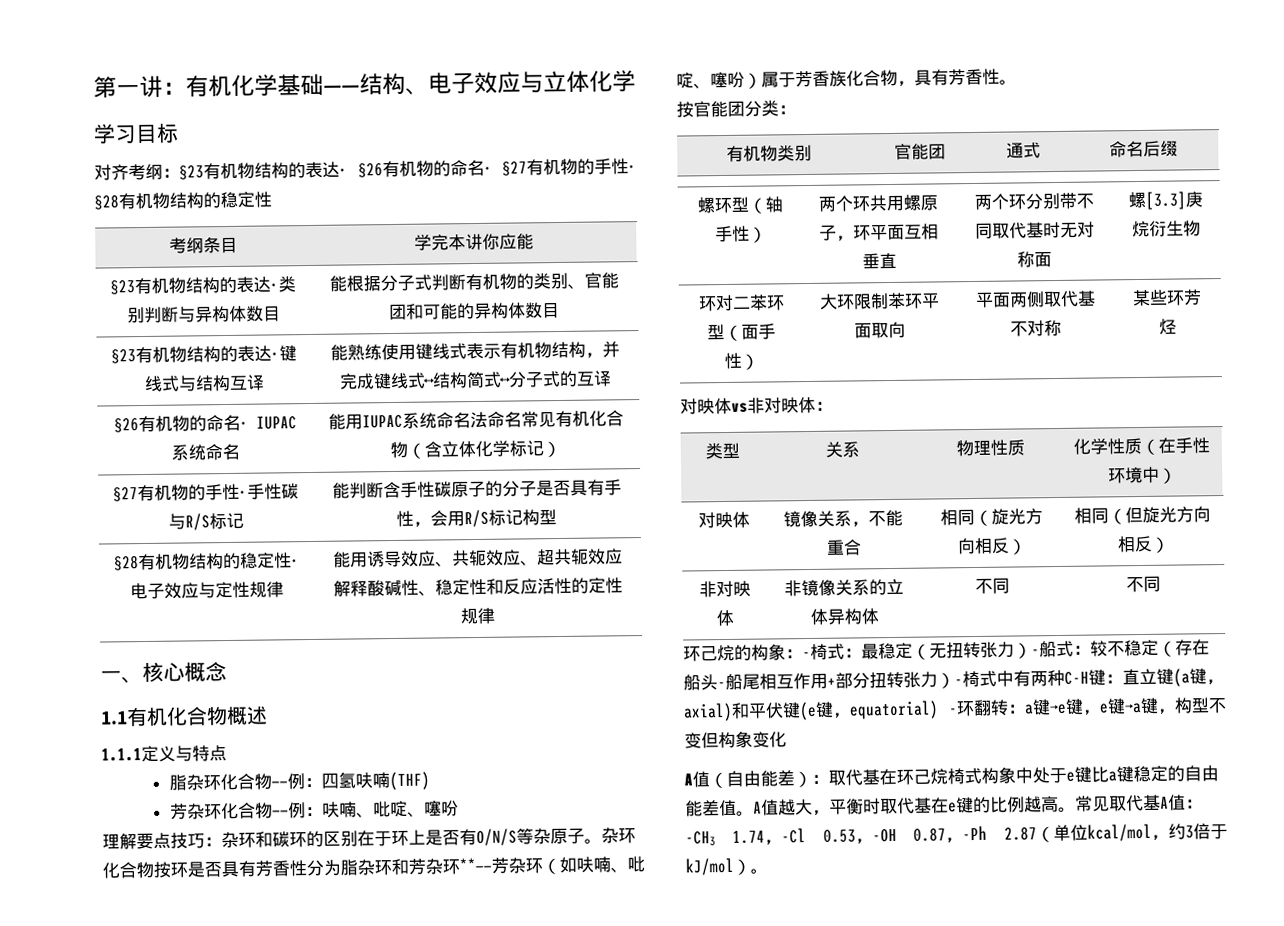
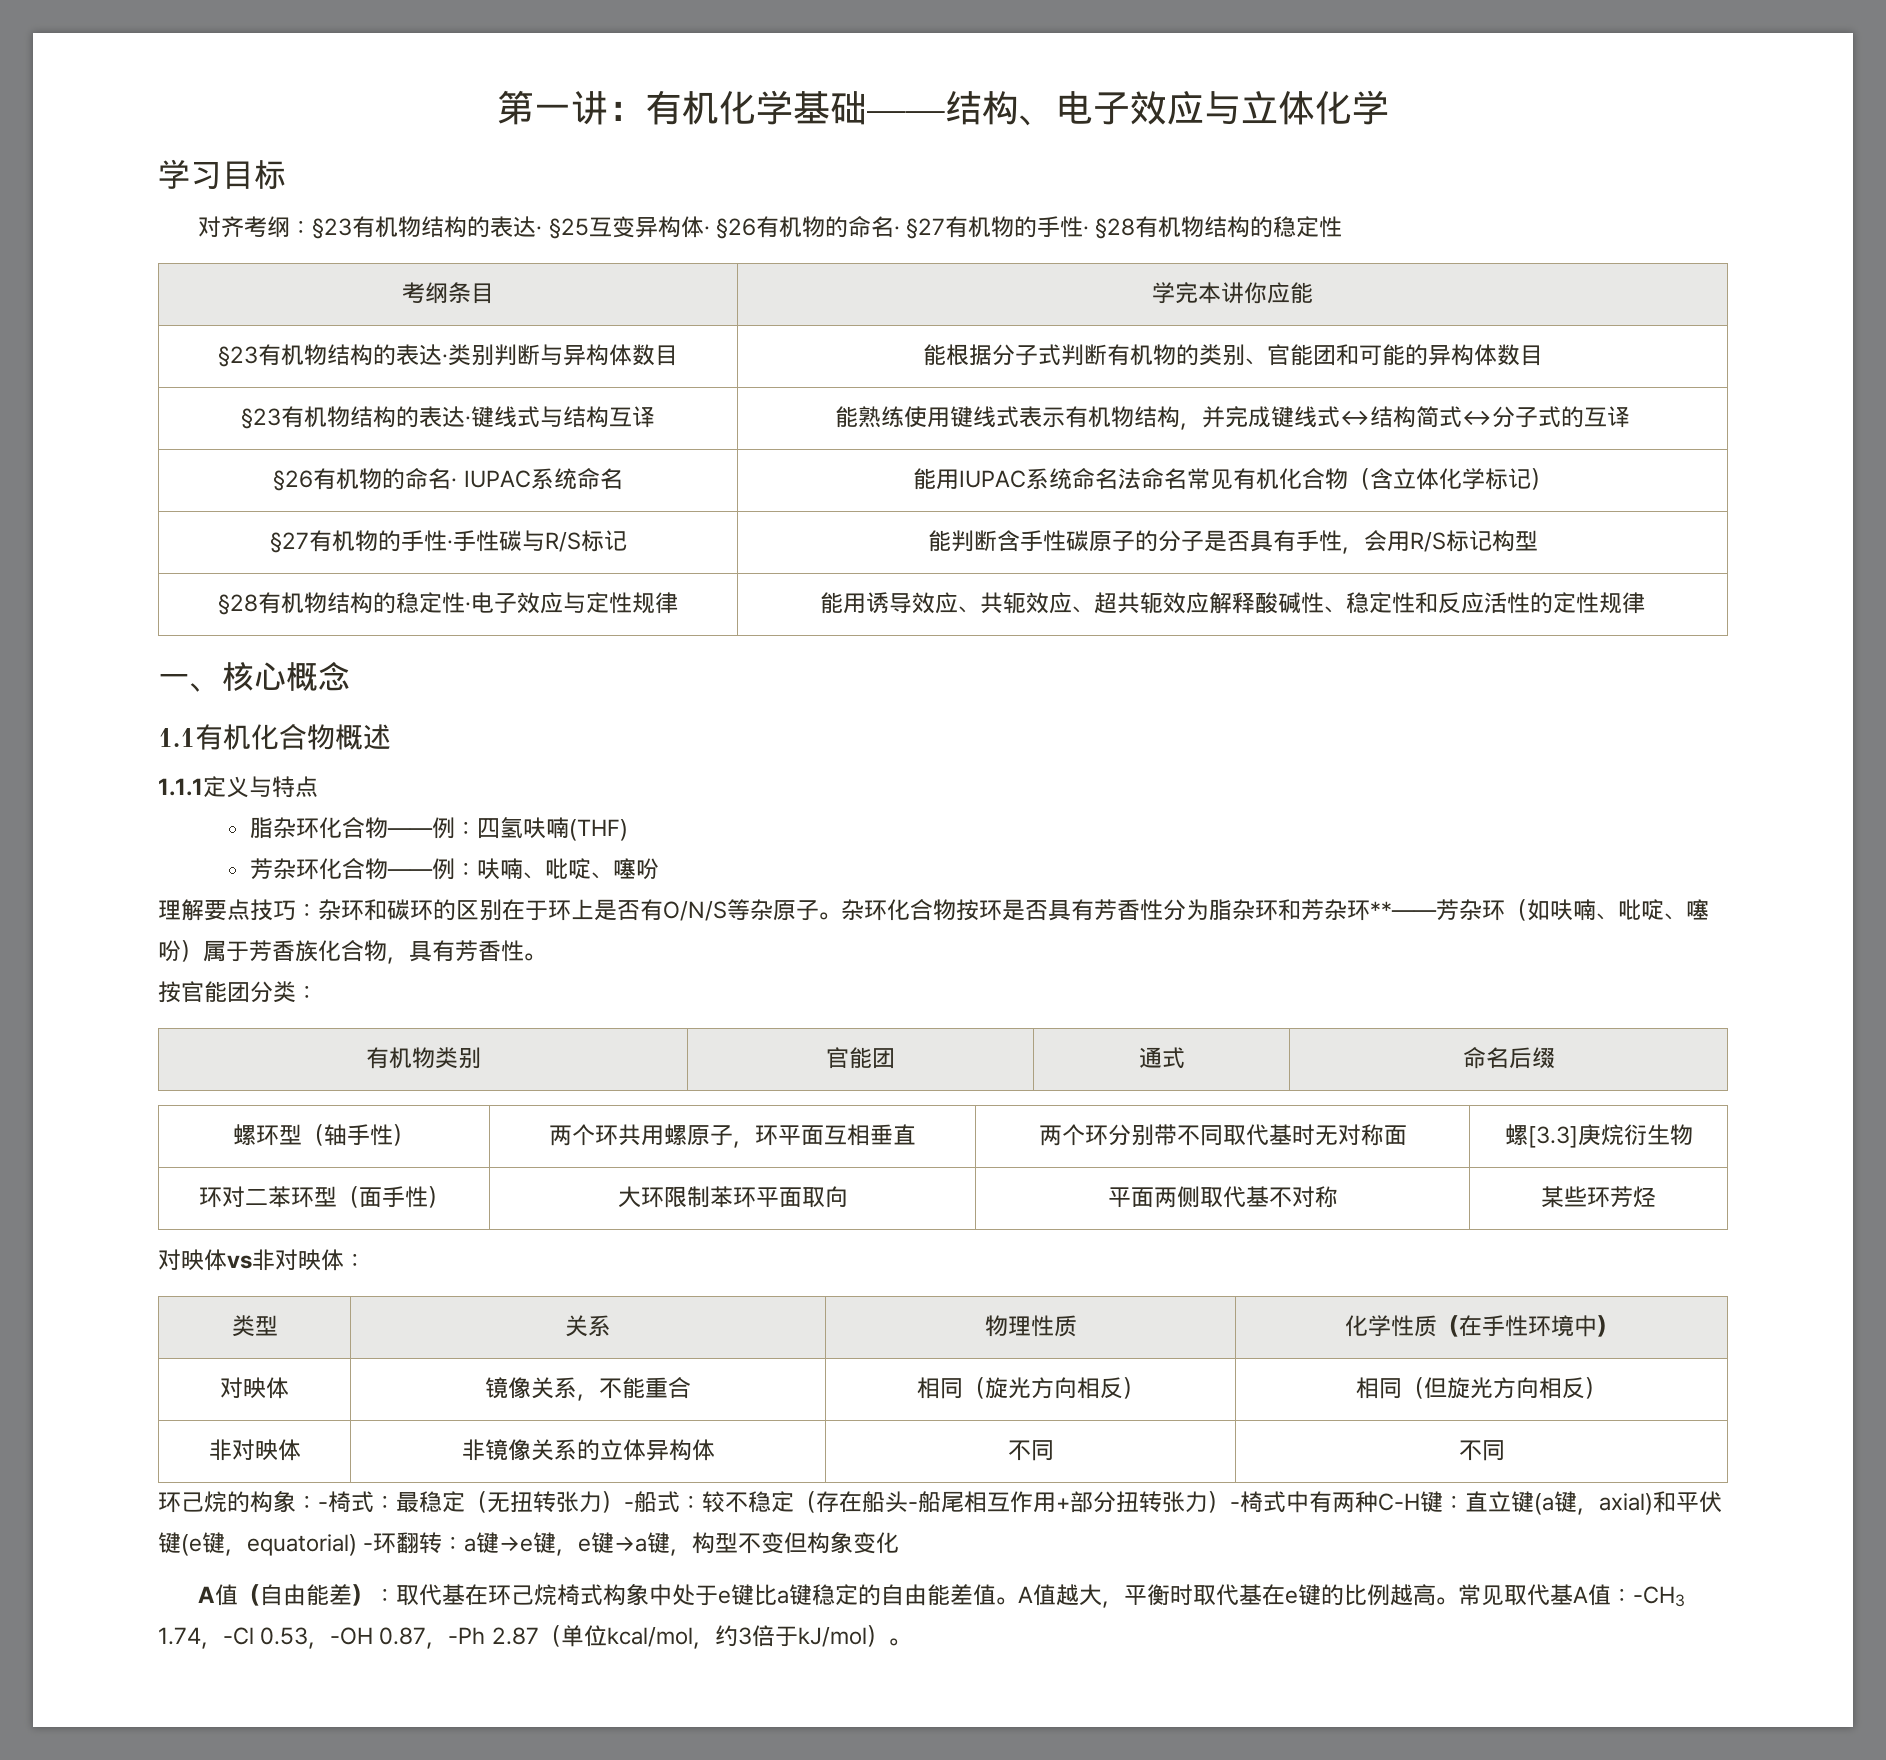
- 对齐考纲：§23有机物结构的表达· §26有机物的命名· §27有机物的手性· §28有机物结构的稳定性
+ 对齐考纲：§23有机物结构的表达· §25互变异构体· §26有机物的命名· §27有机物的手性· §28有机物结构的稳定性

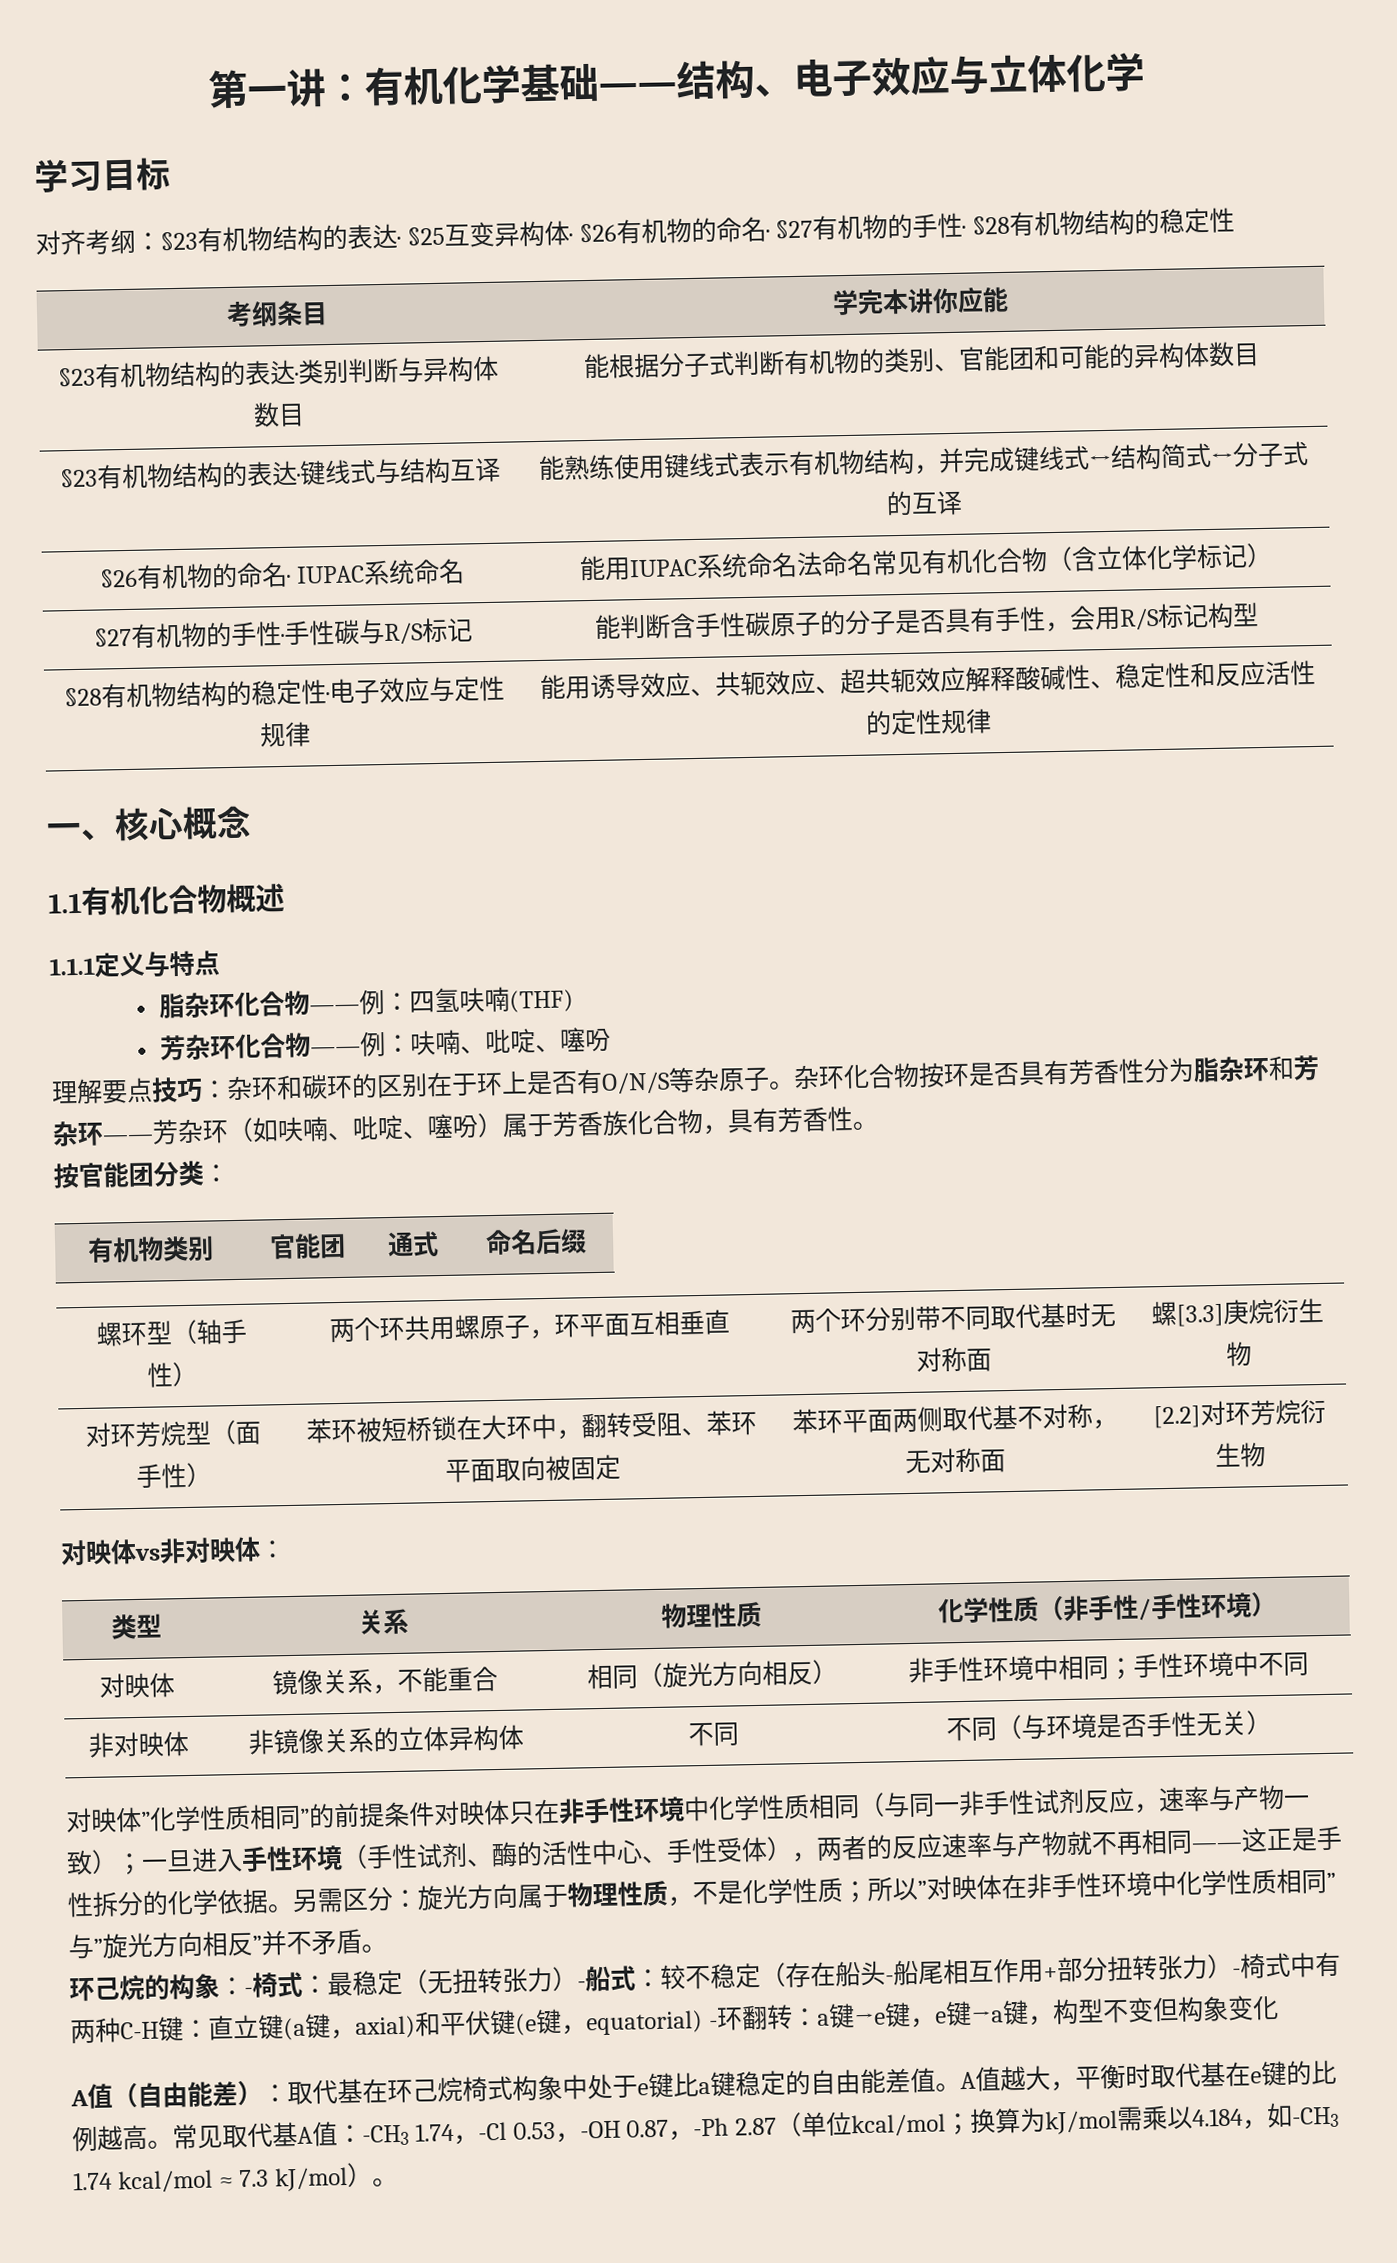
- 杂环化合物按环是否具有芳香性分为脂杂环和芳杂环**——芳杂环（如呋喃、吡啶、噻吩）属于芳香族化合物，具有芳香性。
+ 杂环化合物按环是否具有芳香性分为脂杂环和芳杂环——芳杂环（如呋喃、吡啶、噻吩）属于芳香族化合物，具有芳香性。
- 环对二苯环型（面手性） | 大环限制苯环平面取向 | 平面两侧取代基不对称 | 某些环芳烃
+ 对环芳烷型（面手性） | 苯环被短桥锁在大环中，翻转受阻、苯环平面取向被固定 | 苯环平面两侧取代基不对称，无对称面 | [2.2]对环芳烷衍生物
- 类型 | 关系 | 物理性质 | 化学性质（在手性环境中）
+ 类型 | 关系 | 物理性质 | 化学性质（非手性/手性环境）
- 对映体 | 镜像关系，不能重合 | 相同（旋光方向相反） | 相同（但旋光方向相反）
+ 对映体 | 镜像关系，不能重合 | 相同（旋光方向相反） | 非手性环境中相同；手性环境中不同
- 非对映体 | 非镜像关系的立体异构体 | 不同 | 不同
+ 非对映体 | 非镜像关系的立体异构体 | 不同 | 不同（与环境是否手性无关）
+ 对映体”化学性质相同”的前提条件对映体只在非手性环境中化学性质相同（与同一非手性试剂反应，速率与产物一致）；一旦进入手性环境（手性试剂、酶的活性中心、手性受体），两者的反应速率与产物就不再相同——这正是手性拆分的化学依据。另需区分：旋光方向属于物理性质，不是化学性质；所以”对映体在非手性环境中化学性质相同”与”旋光方向相反”并不矛盾。
- 常见取代基A值：-CH3 1.74，-Cl 0.53，-OH 0.87，-Ph 2.87（单位kcal/mol，约3倍于kJ/mol）。
+ 常见取代基A值：-CH3 1.74，-Cl 0.53，-OH 0.87，-Ph 2.87（单位kcal/mol；换算为kJ/mol需乘以4.184，如-CH3 1.74 kcal/mol ≈ 7.3 kJ/mol）。

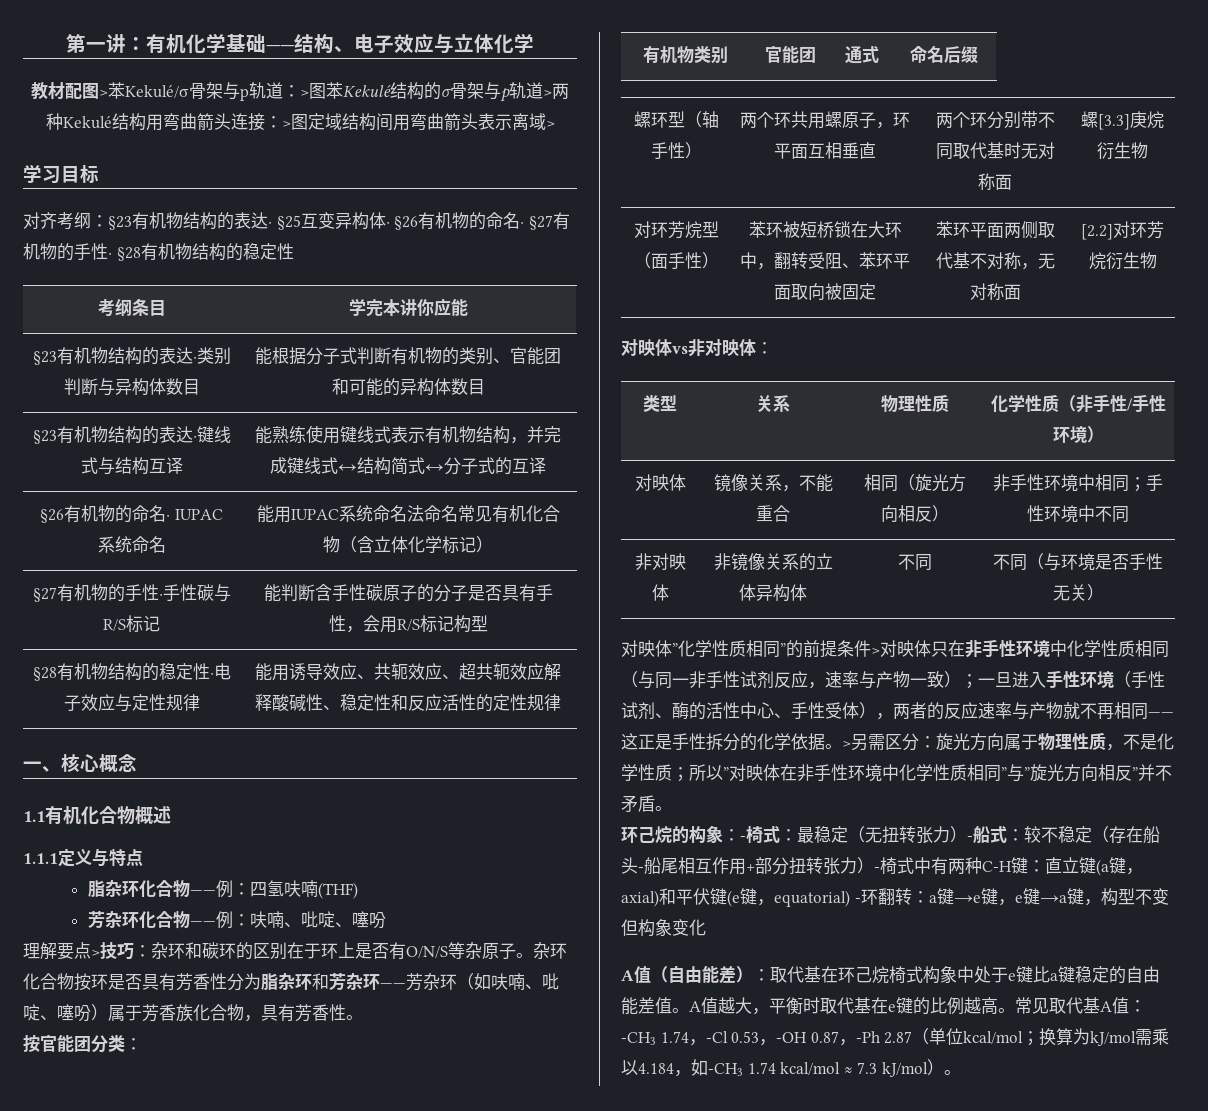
+ 教材配图>苯Kekulé/σ骨架与p轨道：>图苯Kekulé结构的σ骨架与p轨道>两种Kekulé结构用弯曲箭头连接：>图定域结构间用弯曲箭头表示离域>
- 理解要点技巧：杂环和碳环的区别在于环上是否有O/N/S等杂原子。
+ 理解要点>技巧：杂环和碳环的区别在于环上是否有O/N/S等杂原子。
- 对映体”化学性质相同”的前提条件对映体只在非手性环境中化学性质相同（与同一非手性试剂反应，速率与产物一致）；一旦进入手性环境（手性试剂、酶的活性中心、手性受体），两者的反应速率与产物就不再相同——这正是手性拆分的化学依据。
+ 对映体”化学性质相同”的前提条件>对映体只在非手性环境中化学性质相同（与同一非手性试剂反应，速率与产物一致）；一旦进入手性环境（手性试剂、酶的活性中心、手性受体），两者的反应速率与产物就不再相同——这正是手性拆分的化学依据。
- 另需区分：旋光方向属于物理性质，不是化学性质；所以”对映体在非手性环境中化学性质相同”与”旋光方向相反”并不矛盾。
+ >另需区分：旋光方向属于物理性质，不是化学性质；所以”对映体在非手性环境中化学性质相同”与”旋光方向相反”并不矛盾。

